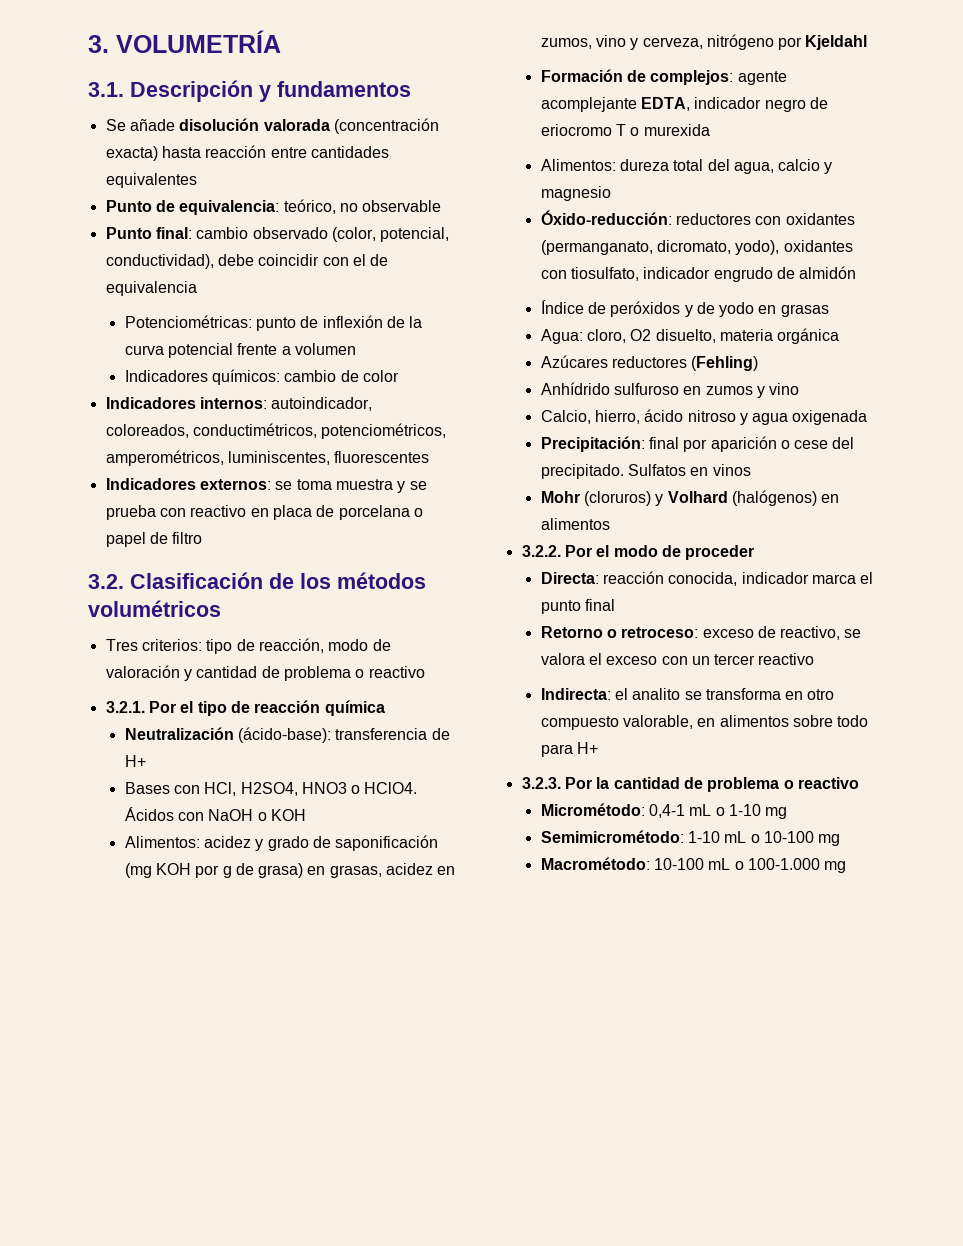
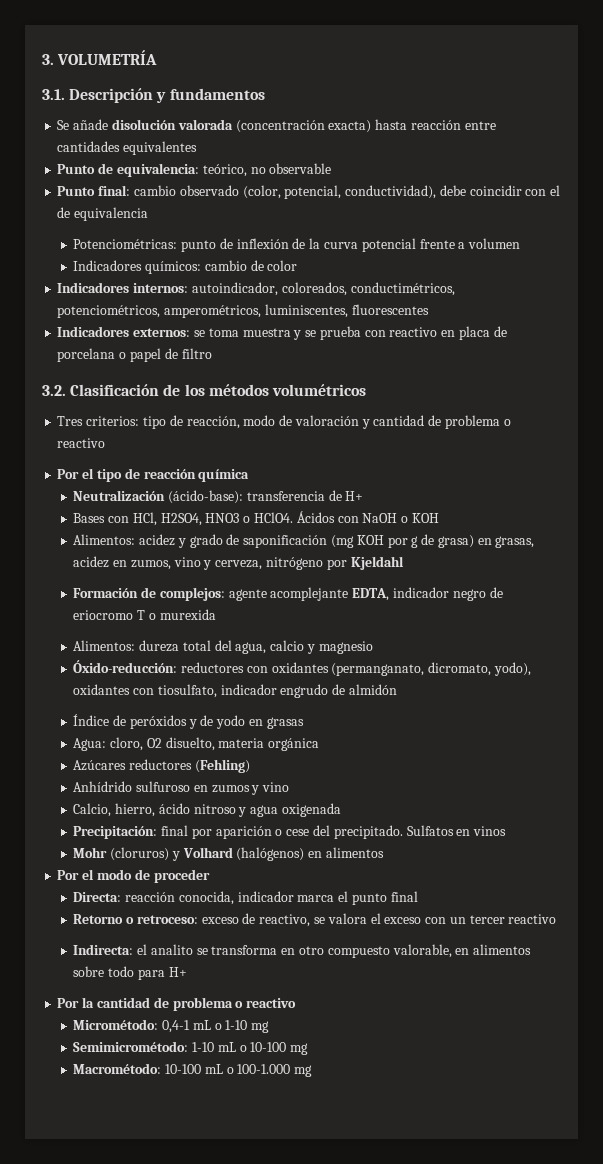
- 3.2.1. Por el tipo de reacción química
+ Por el tipo de reacción química
- 3.2.2. Por el modo de proceder
+ Por el modo de proceder
- 3.2.3. Por la cantidad de problema o reactivo
+ Por la cantidad de problema o reactivo

